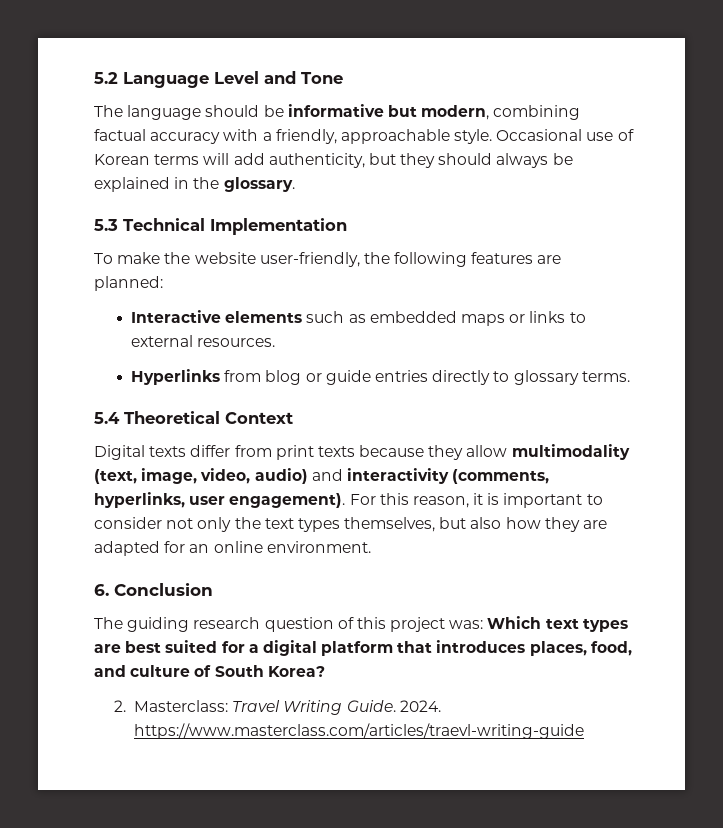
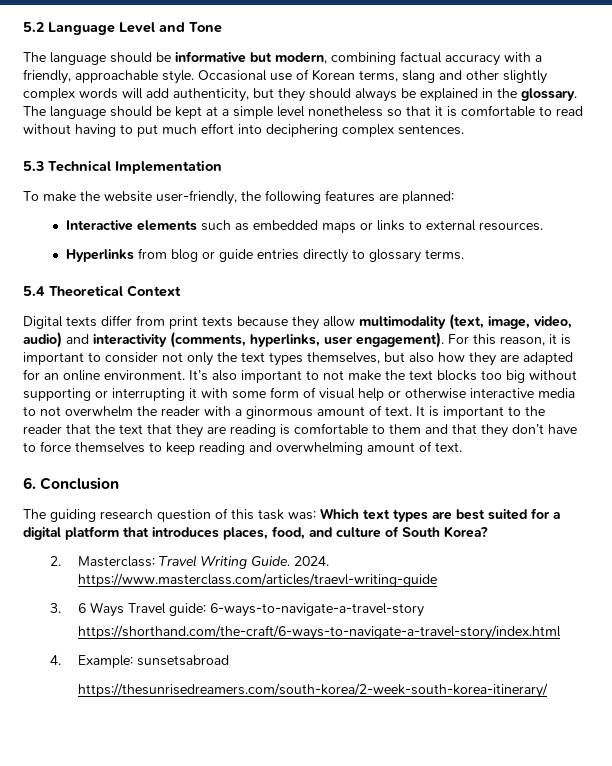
- Occasional use of Korean terms will add authenticity, but they should always be explained in the glossary.
+ Occasional use of Korean terms, slang and other slightly complex words will add authenticity, but they should always be explained in the glossary. The language should be kept at a simple level nonetheless so that it is comfortable to read without having to put much effort into deciphering complex sentences.
+ It’s also important to not make the text blocks too big without supporting or interrupting it with some form of visual help or otherwise interactive media to not overwhelm the reader with a ginormous amount of text. It is important to the reader that the text that they are reading is comfortable to them and that they don’t have to force themselves to keep reading and overwhelming amount of text.
- The guiding research question of this project was: Which text types are best suited for a digital platform that introduces places, food, and culture of South Korea?
+ The guiding research question of this task was: Which text types are best suited for a digital platform that introduces places, food, and culture of South Korea?
+ 3. 6 Ways Travel guide: 6-ways-to-navigate-a-travel-story
+ https://shorthand.com/the-craft/6-ways-to-navigate-a-travel-story/index.html
+ 4. Example: sunsetsabroad
+ https://thesunrisedreamers.com/south-korea/2-week-south-korea-itinerary/

